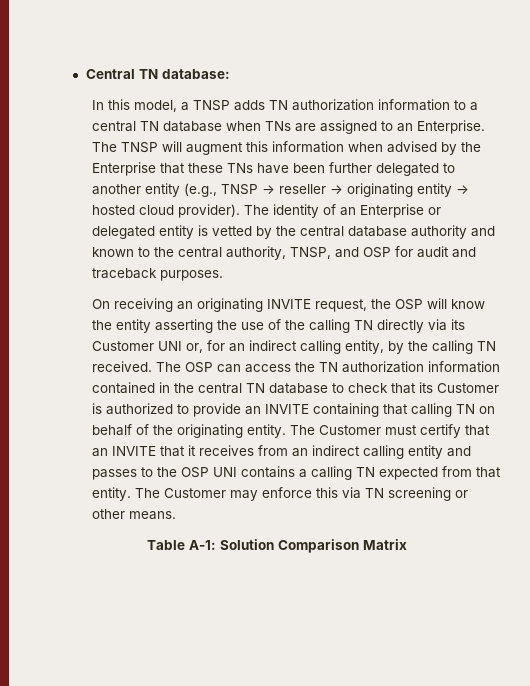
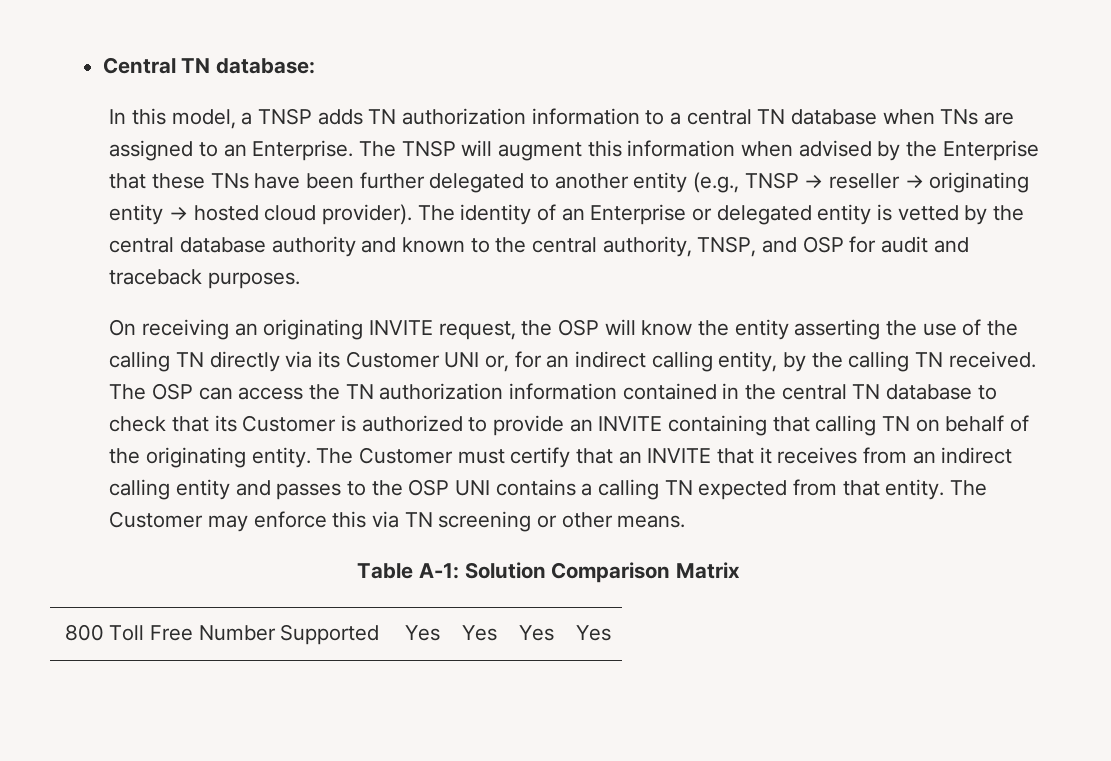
+ 800 Toll Free Number Supported | Yes | Yes | Yes | Yes

